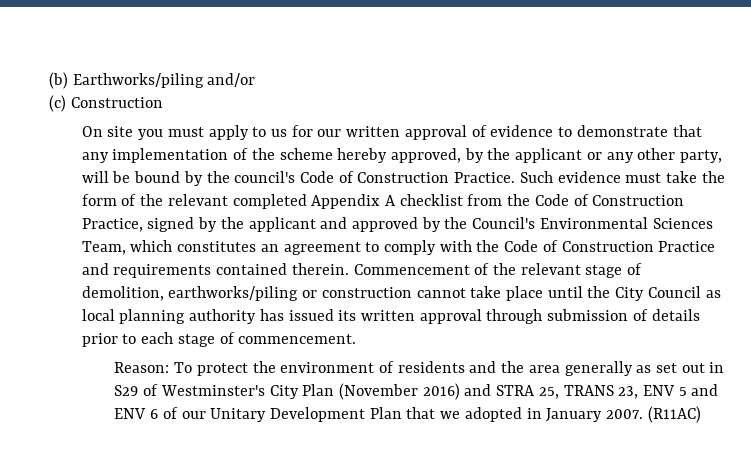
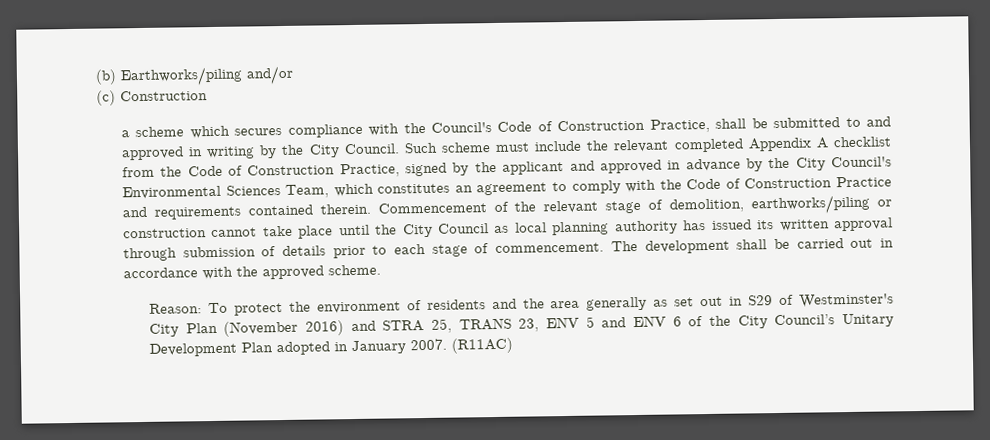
- On site you must apply to us for our written approval of evidence to demonstrate that any implementation of the scheme hereby approved, by the applicant or any other party, will be bound by the council's Code of Construction Practice. Such evidence must take the form of the relevant completed Appendix A checklist from the Code of Construction Practice, signed by the applicant and approved by the Council's Environmental Sciences Team, which constitutes an agreement to comply with the Code of Construction Practice and requirements contained therein.
+ a scheme which secures compliance with the Council's Code of Construction Practice, shall be submitted to and approved in writing by the City Council. Such scheme must include the relevant completed Appendix A checklist from the Code of Construction Practice, signed by the applicant and approved in advance by the City Council's Environmental Sciences Team, which constitutes an agreement to comply with the Code of Construction Practice and requirements contained therein.
+ The development shall be carried out in accordance with the approved scheme.
- Reason: To protect the environment of residents and the area generally as set out in S29 of Westminster's City Plan (November 2016) and STRA 25, TRANS 23, ENV 5 and ENV 6 of our Unitary Development Plan that we adopted in January 2007.
+ Reason: To protect the environment of residents and the area generally as set out in S29 of Westminster's City Plan (November 2016) and STRA 25, TRANS 23, ENV 5 and ENV 6 of the City Council’s Unitary Development Plan adopted in January 2007.

